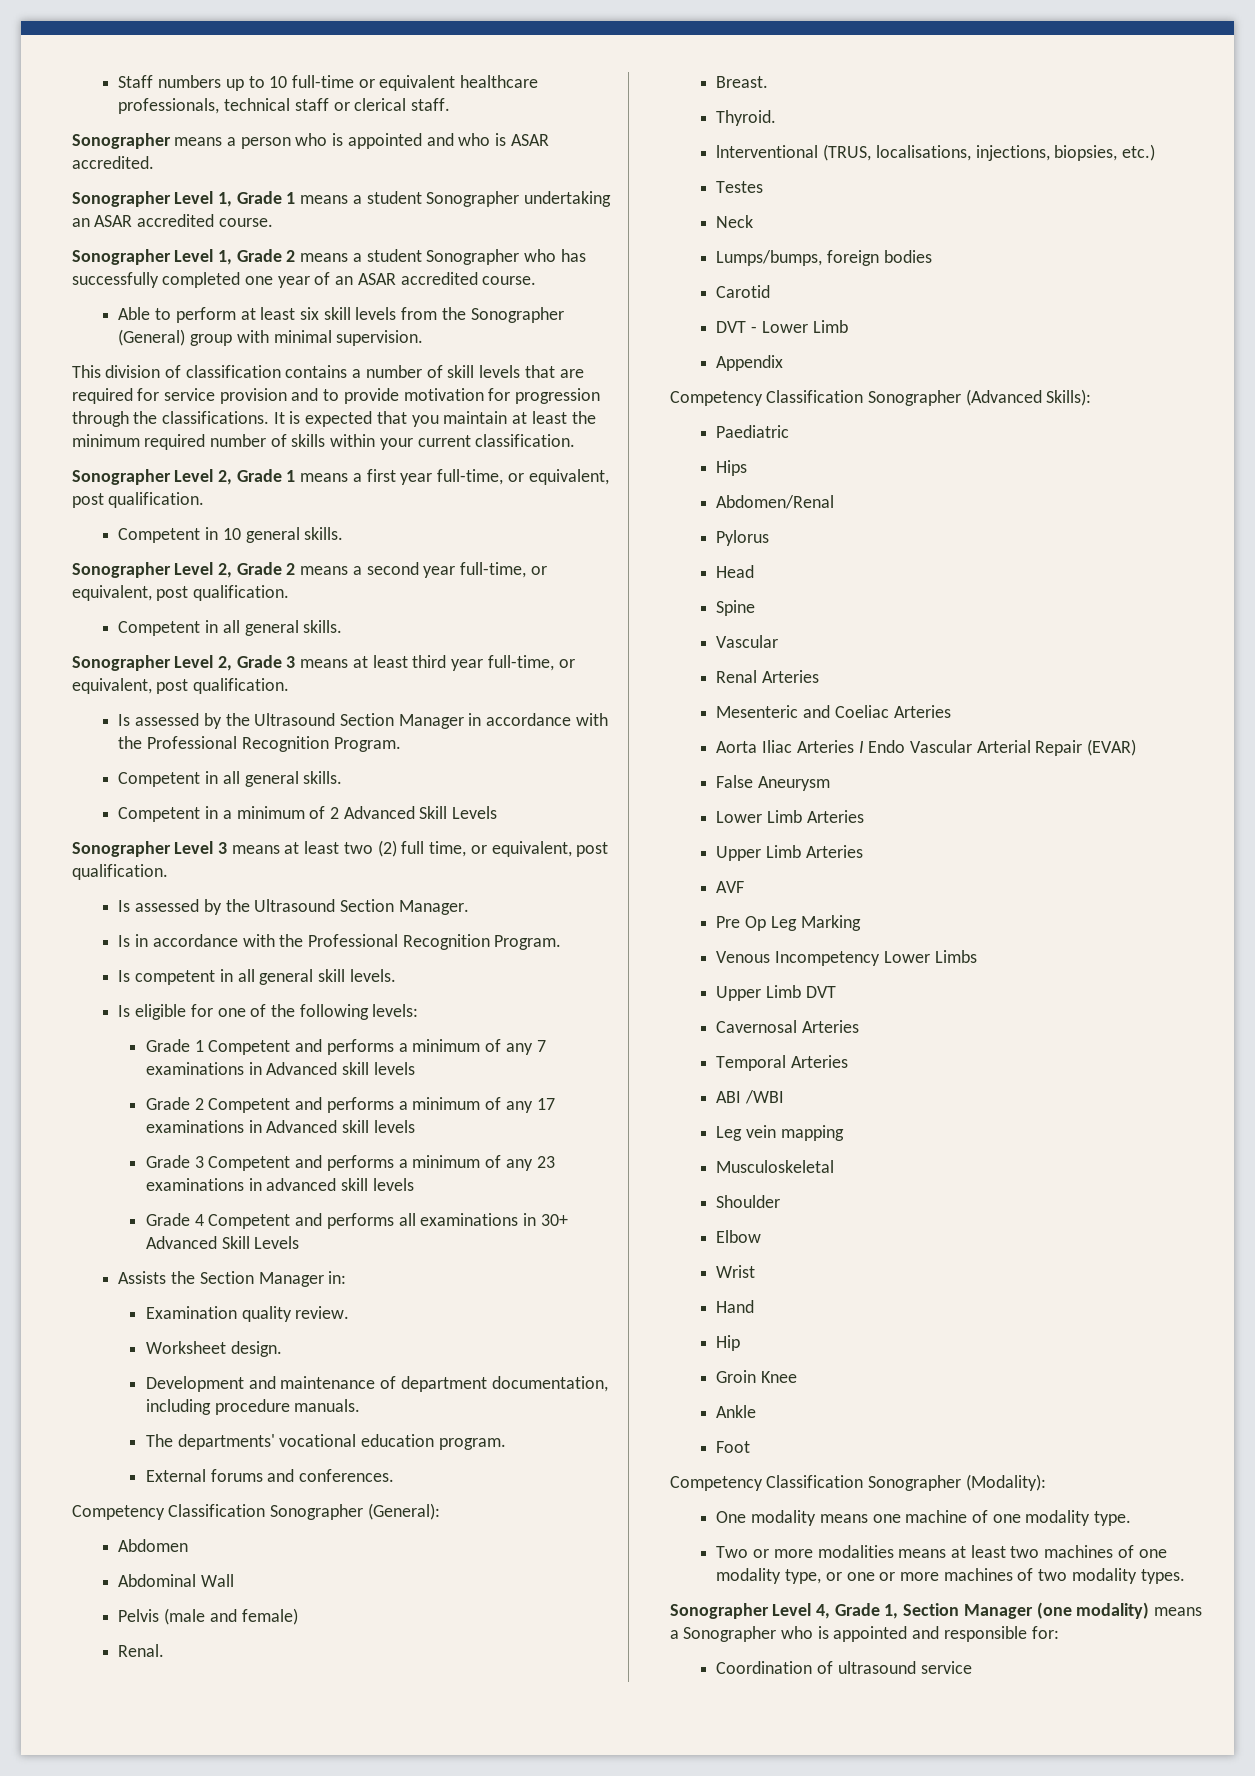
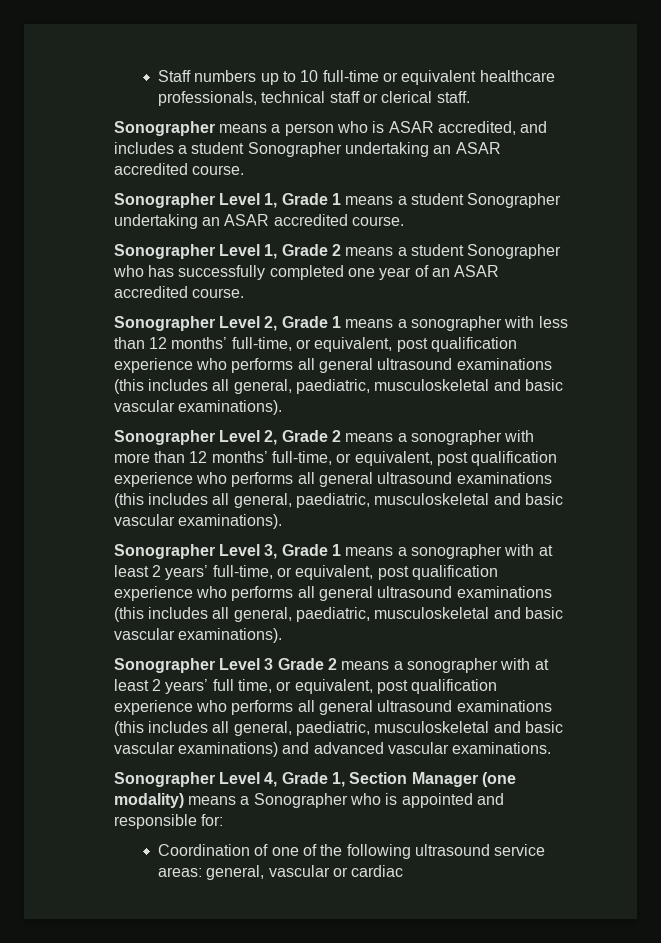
- Sonographer means a person who is appointed and who is ASAR accredited.
+ Sonographer means a person who is ASAR accredited, and includes a student Sonographer undertaking an ASAR accredited course.
- Able to perform at least six skill levels from the Sonographer (General) group with minimal supervision.
- This division of classification contains a number of skill levels that are required for service provision and to provide motivation for progression through the classifications. It is expected that you maintain at least the minimum required number of skills within your current classification.
- Sonographer Level 2, Grade 1 means a first year full-time, or equivalent, post qualification.
- Competent in 10 general skills.
+ Sonographer Level 2, Grade 1 means a sonographer with less than 12 months’ full-time, or equivalent, post qualification experience who performs all general ultrasound examinations (this includes all general, paediatric, musculoskeletal and basic vascular examinations).
- Sonographer Level 2, Grade 2 means a second year full-time, or equivalent, post qualification.
- Competent in all general skills.
- Sonographer Level 2, Grade 3 means at least third year full-time, or equivalent, post qualification.
- Is assessed by the Ultrasound Section Manager in accordance with the Professional Recognition Program.
- Competent in all general skills.
- Competent in a minimum of 2 Advanced Skill Levels
- Sonographer Level 3 means at least two (2) full time, or equivalent, post qualification.
- Is assessed by the Ultrasound Section Manager.
- Is in accordance with the Professional Recognition Program.
- Is competent in all general skill levels.
- Is eligible for one of the following levels:
- Grade 1 Competent and performs a minimum of any 7 examinations in Advanced skill levels
- Grade 2 Competent and performs a minimum of any 17 examinations in Advanced skill levels
- Grade 3 Competent and performs a minimum of any 23 examinations in advanced skill levels
- Grade 4 Competent and performs all examinations in 30+ Advanced Skill Levels
- Assists the Section Manager in:
- Examination quality review.
- Worksheet design.
- Development and maintenance of department documentation, including procedure manuals.
- The departments' vocational education program.
- External forums and conferences.
- Competency Classification Sonographer (General):
- Abdomen
- Abdominal Wall
- Pelvis (male and female)
- Renal.
- Breast.
- Thyroid.
- lnterventional (TRUS, localisations, injections, biopsies, etc.)
- Testes
- Neck
- Lumps/bumps, foreign bodies
- Carotid
- DVT - Lower Limb
- Appendix
- Competency Classification Sonographer (Advanced Skills):
- Paediatric
- Hips
- Abdomen/Renal
- Pylorus
- Head
- Spine
- Vascular
- Renal Arteries
- Mesenteric and Coeliac Arteries
- Aorta Iliac Arteries I Endo Vascular Arterial Repair (EVAR)
- False Aneurysm
- Lower Limb Arteries
- Upper Limb Arteries
- AVF
- Pre Op Leg Marking
- Venous Incompetency Lower Limbs
- Upper Limb DVT
- Cavernosal Arteries
- Temporal Arteries
- ABI /WBI
- Leg vein mapping
- Musculoskeletal
- Shoulder
- Elbow
- Wrist
- Hand
- Hip
- Groin Knee
- Ankle
- Foot
- Competency Classification Sonographer (Modality):
- One modality means one machine of one modality type.
- Two or more modalities means at least two machines of one modality type, or one or more machines of two modality types.
+ Sonographer Level 2, Grade 2 means a sonographer with more than 12 months’ full-time, or equivalent, post qualification experience who performs all general ultrasound examinations (this includes all general, paediatric, musculoskeletal and basic vascular examinations).
+ Sonographer Level 3, Grade 1 means a sonographer with at least 2 years’ full-time, or equivalent, post qualification experience who performs all general ultrasound examinations (this includes all general, paediatric, musculoskeletal and basic vascular examinations).
+ Sonographer Level 3 Grade 2 means a sonographer with at least 2 years’ full time, or equivalent, post qualification experience who performs all general ultrasound examinations (this includes all general, paediatric, musculoskeletal and basic vascular examinations) and advanced vascular examinations.
- Coordination of ultrasound service
+ Coordination of one of the following ultrasound service areas: general, vascular or cardiac

